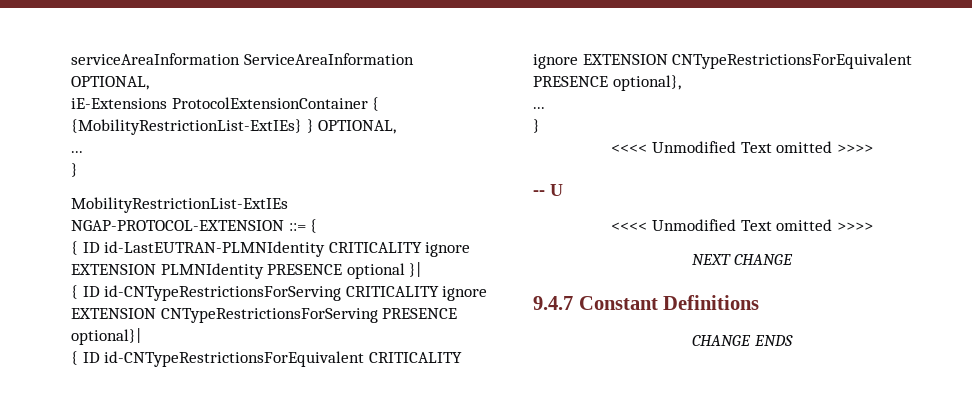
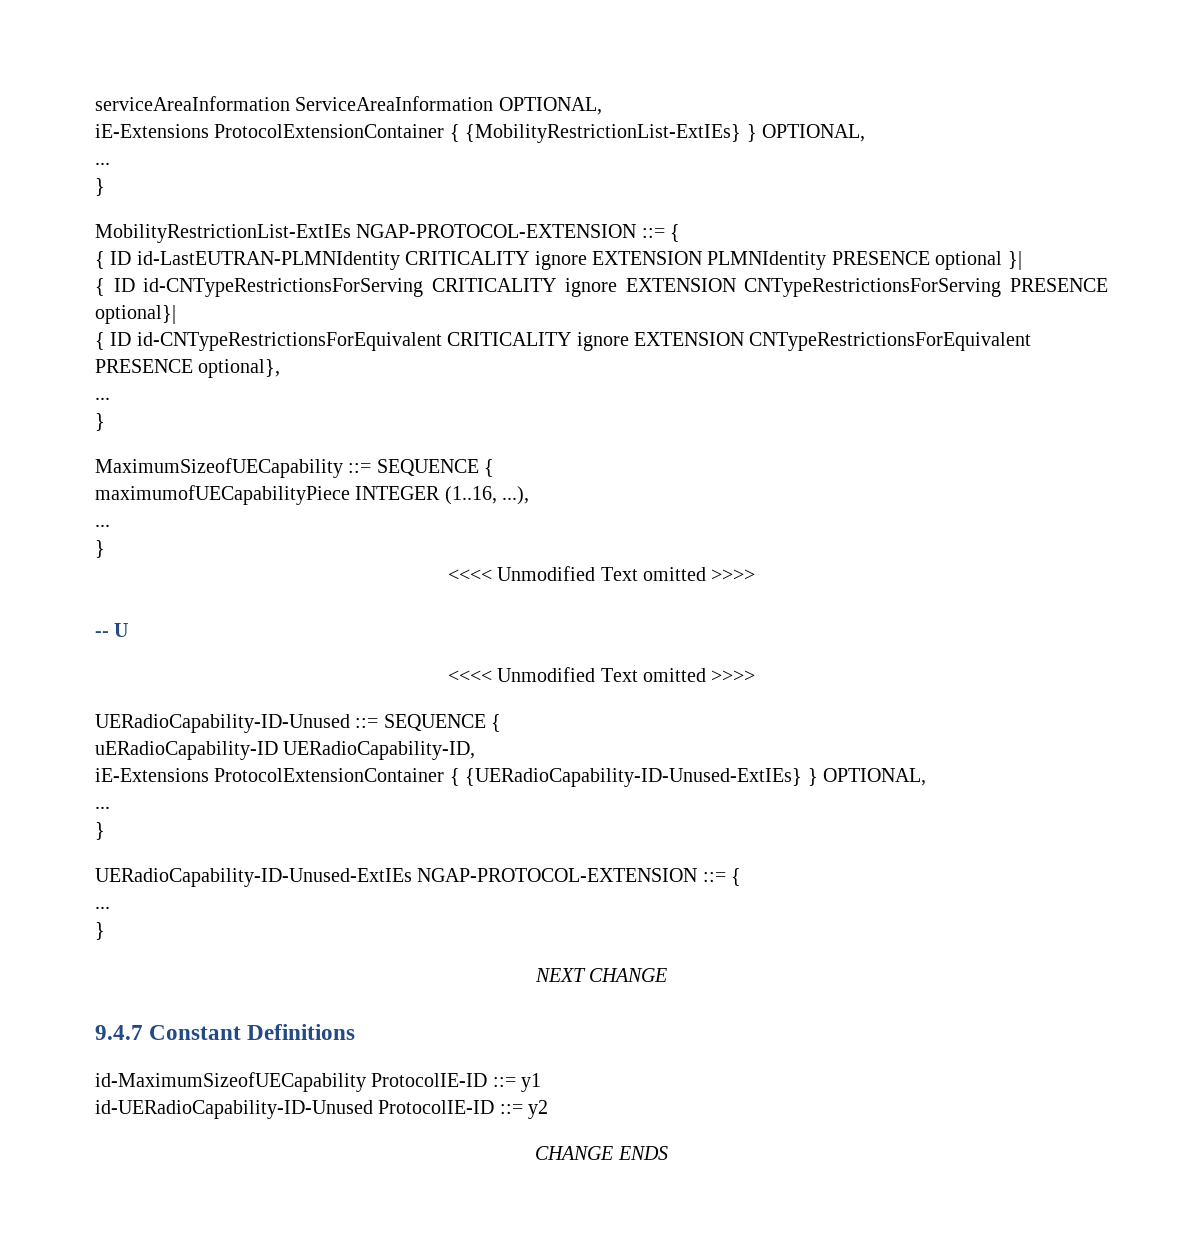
+ MaximumSizeofUECapability ::= SEQUENCE {
+ maximumofUECapabilityPiece INTEGER (1..16, ...),
+ ...
+ }
+ UERadioCapability-ID-Unused ::= SEQUENCE {
+ uERadioCapability-ID UERadioCapability-ID,
+ iE-Extensions ProtocolExtensionContainer { {UERadioCapability-ID-Unused-ExtIEs} } OPTIONAL,
+ ...
+ }
+ UERadioCapability-ID-Unused-ExtIEs NGAP-PROTOCOL-EXTENSION ::= {
+ ...
+ }
+ id-MaximumSizeofUECapability ProtocolIE-ID ::= y1
+ id-UERadioCapability-ID-Unused ProtocolIE-ID ::= y2

